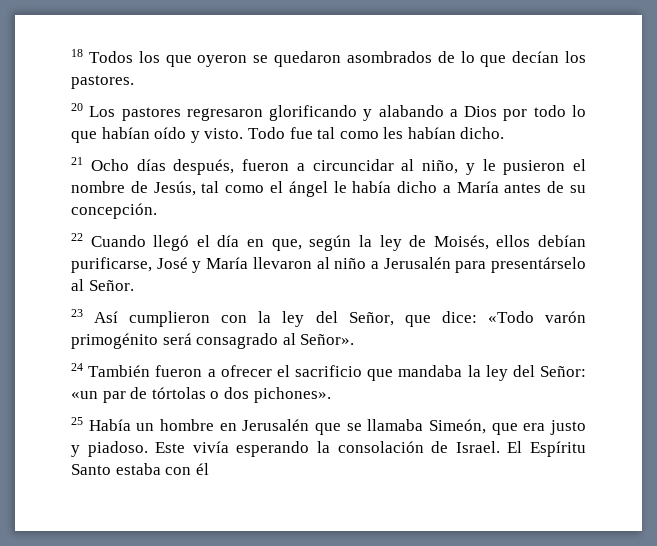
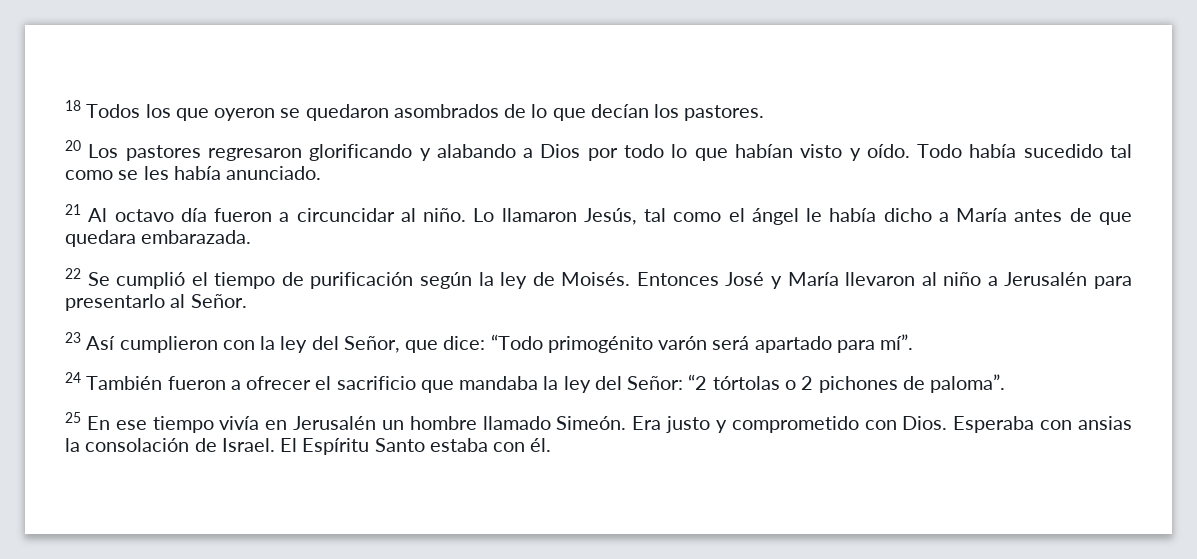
- 20 Los pastores regresaron glorificando y alabando a Dios por todo lo que habían oído y visto. Todo fue tal como les habían dicho.
- 21 Ocho días después, fueron a circuncidar al niño, y le pusieron el nombre de Jesús, tal como el ángel le había dicho a María antes de su concepción.
- 22 Cuando llegó el día en que, según la ley de Moisés, ellos debían purificarse, José y María llevaron al niño a Jerusalén para presentárselo al Señor.
+ 20 Los pastores regresaron glorificando y alabando a Dios por todo lo que habían visto y oído. Todo había sucedido tal como se les había anunciado.
+ 21 Al octavo día fueron a circuncidar al niño. Lo llamaron Jesús, tal como el ángel le había dicho a María antes de que quedara embarazada.
+ 22 Se cumplió el tiempo de purificación según la ley de Moisés. Entonces José y María llevaron al niño a Jerusalén para presentarlo al Señor.
- 23 Así cumplieron con la ley del Señor, que dice: «Todo varón primogénito será consagrado al Señor».
+ 23 Así cumplieron con la ley del Señor, que dice: “Todo primogénito varón será apartado para mí”.
- 24 También fueron a ofrecer el sacrificio que mandaba la ley del Señor: «un par de tórtolas o dos pichones».
- 25 Había un hombre en Jerusalén que se llamaba Simeón, que era justo y piadoso. Este vivía esperando la consolación de Israel.
+ 24 También fueron a ofrecer el sacrificio que mandaba la ley del Señor: “2 tórtolas o 2 pichones de paloma”.
+ 25 En ese tiempo vivía en Jerusalén un hombre llamado Simeón. Era justo y comprometido con Dios. Esperaba con ansias la consolación de Israel.
- El Espíritu Santo estaba con él
+ El Espíritu Santo estaba con él.

